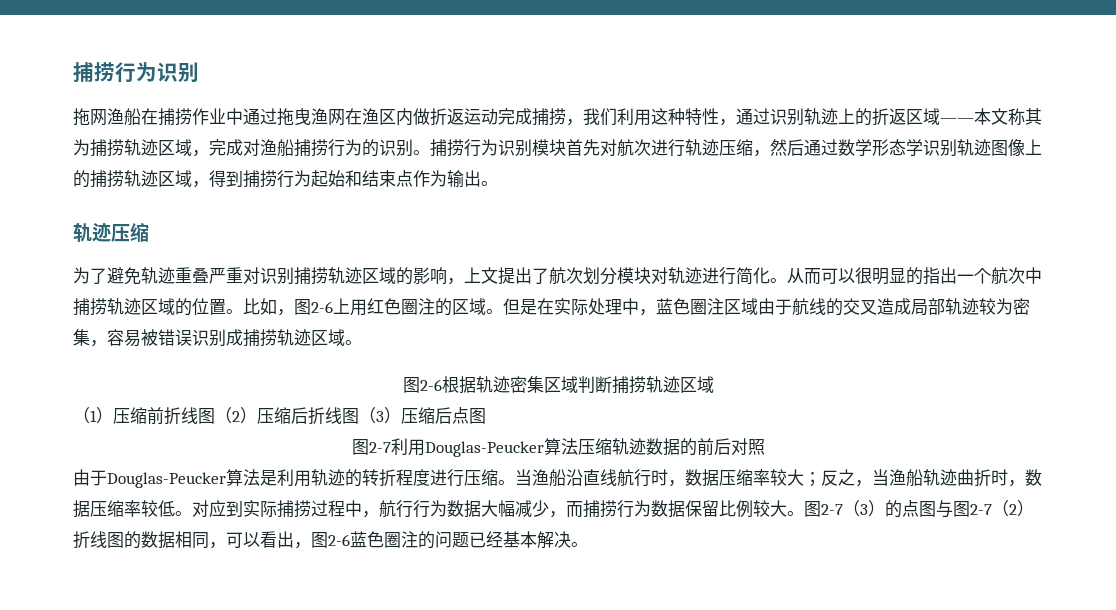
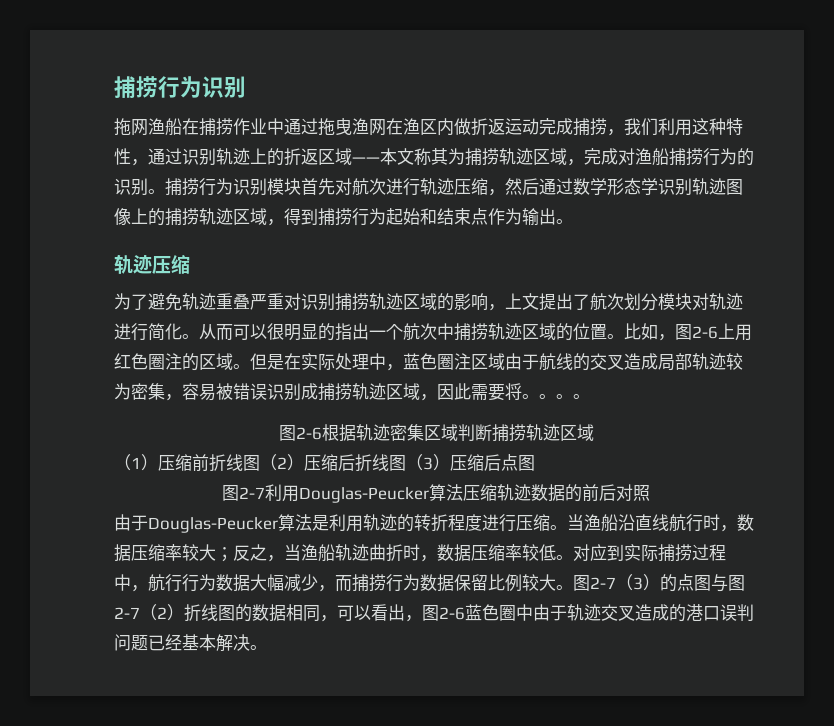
- 但是在实际处理中，蓝色圈注区域由于航线的交叉造成局部轨迹较为密集，容易被错误识别成捕捞轨迹区域。
+ 但是在实际处理中，蓝色圈注区域由于航线的交叉造成局部轨迹较为密集，容易被错误识别成捕捞轨迹区域，因此需要将。。。。
- 图2-7（3）的点图与图2-7（2）折线图的数据相同，可以看出，图2-6蓝色圈注的问题已经基本解决。
+ 图2-7（3）的点图与图2-7（2）折线图的数据相同，可以看出，图2-6蓝色圈中由于轨迹交叉造成的港口误判问题已经基本解决。

